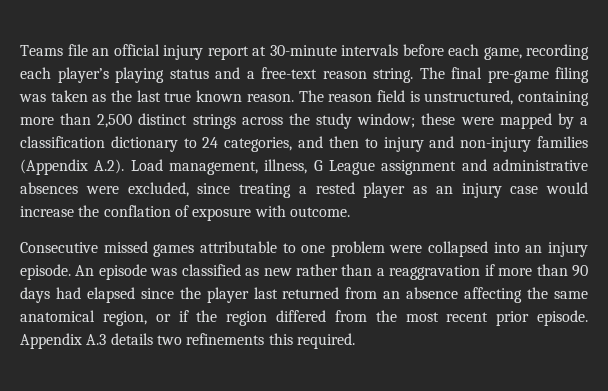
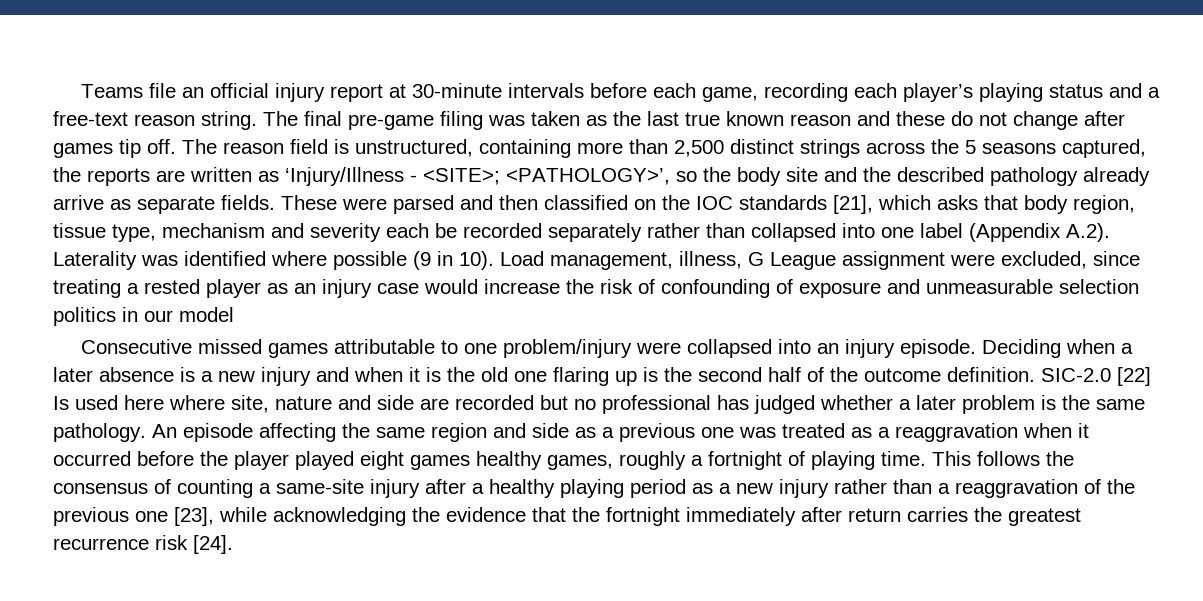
- The final pre-game filing was taken as the last true known reason.
+ The final pre-game filing was taken as the last true known reason and these do not change after games tip off.
- The reason field is unstructured, containing more than 2,500 distinct strings across the study window; these were mapped by a classification dictionary to 24 categories, and then to injury and non-injury families (Appendix A.2). Load management, illness, G League assignment and administrative absences were excluded, since treating a rested player as an injury case would increase the conflation of exposure with outcome.
+ The reason field is unstructured, containing more than 2,500 distinct strings across the 5 seasons captured, the reports are written as ‘Injury/Illness - <SITE>; <PATHOLOGY>’, so the body site and the described pathology already arrive as separate fields. These were parsed and then classified on the IOC standards [21], which asks that body region, tissue type, mechanism and severity each be recorded separately rather than collapsed into one label (Appendix A.2). Laterality was identified where possible (9 in 10). Load management, illness, G League assignment were excluded, since treating a rested player as an injury case would increase the risk of confounding of exposure and unmeasurable selection politics in our model
- Consecutive missed games attributable to one problem were collapsed into an injury episode.
+ Consecutive missed games attributable to one problem/injury were collapsed into an injury episode.
- An episode was classified as new rather than a reaggravation if more than 90 days had elapsed since the player last returned from an absence affecting the same anatomical region, or if the region differed from the most recent prior episode. Appendix A.3 details two refinements this required.
+ Deciding when a later absence is a new injury and when it is the old one flaring up is the second half of the outcome definition. SIC-2.0 [22] Is used here where site, nature and side are recorded but no professional has judged whether a later problem is the same pathology. An episode affecting the same region and side as a previous one was treated as a reaggravation when it occurred before the player played eight games healthy games, roughly a fortnight of playing time. This follows the consensus of counting a same-site injury after a healthy playing period as a new injury rather than a reaggravation of the previous one [23], while acknowledging the evidence that the fortnight immediately after return carries the greatest recurrence risk [24].

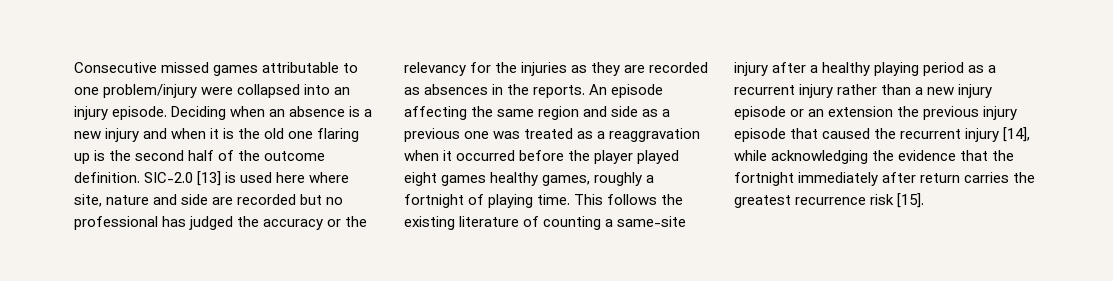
- Teams file an official injury report at 30-minute intervals before each game, recording each player’s playing status and a free-text reason string. The final pre-game filing was taken as the last true known reason and these do not change after games tip off. The reason field is unstructured, containing more than 2,500 distinct strings across the 5 seasons captured, the reports are written as ‘Injury/Illness - <SITE>; <PATHOLOGY>’, so the body site and the described pathology already arrive as separate fields. These were parsed and then classified on the IOC standards [21], which asks that body region, tissue type, mechanism and severity each be recorded separately rather than collapsed into one label (Appendix A.2). Laterality was identified where possible (9 in 10). Load management, illness, G League assignment were excluded, since treating a rested player as an injury case would increase the risk of confounding of exposure and unmeasurable selection politics in our model
- Deciding when a later absence is a new injury and when it is the old one flaring up is the second half of the outcome definition.
+ Deciding when an absence is a new injury and when it is the old one flaring up is the second half of the outcome definition.
- SIC-2.0 [22] Is used here where site, nature and side are recorded but no professional has judged whether a later problem is the same pathology.
+ SIC-2.0 [13] is used here where site, nature and side are recorded but no professional has judged the accuracy or the relevancy for the injuries as they are recorded as absences in the reports.
- This follows the consensus of counting a same-site injury after a healthy playing period as a new injury rather than a reaggravation of the previous one [23], while acknowledging the evidence that the fortnight immediately after return carries the greatest recurrence risk [24].
+ This follows the existing literature of counting a same-site injury after a healthy playing period as a recurrent injury rather than a new injury episode or an extension the previous injury episode that caused the recurrent injury [14], while acknowledging the evidence that the fortnight immediately after return carries the greatest recurrence risk [15].

